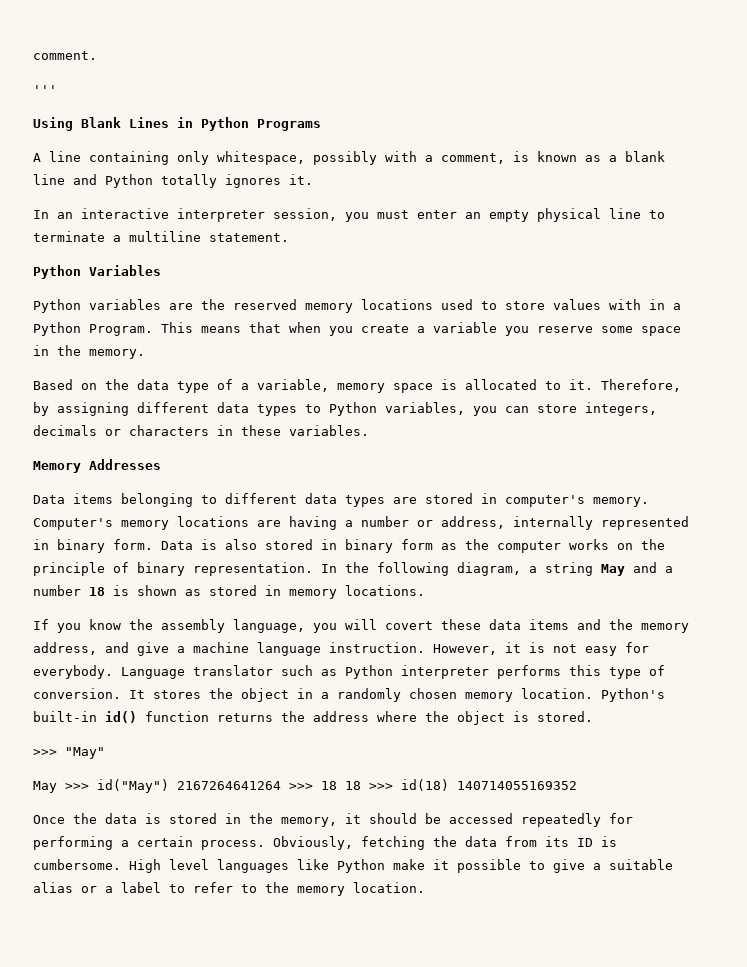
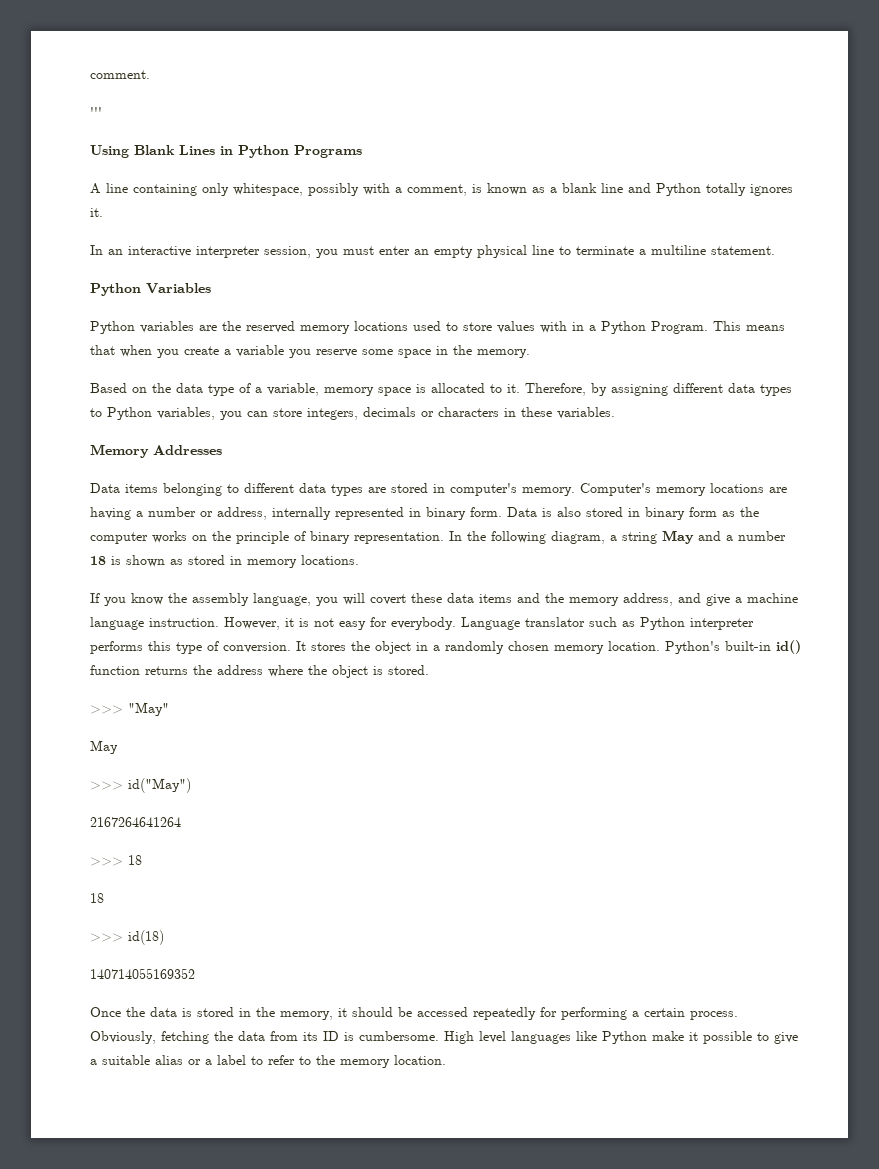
  >>> "May"
- May >>> id("May") 2167264641264 >>> 18 18 >>> id(18) 140714055169352
+ May
+ >>> id("May")
+ 2167264641264
+ >>> 18
+ 18
+ >>> id(18)
+ 140714055169352

